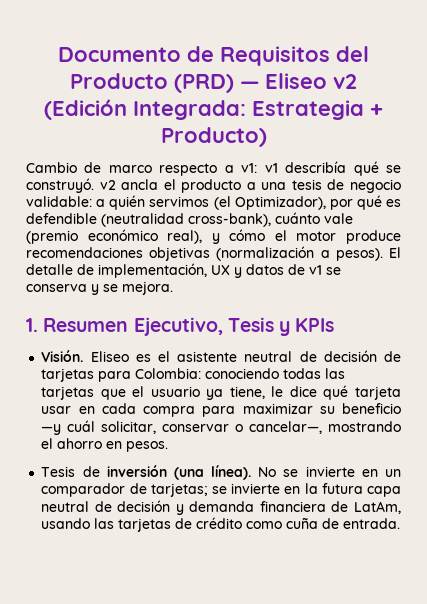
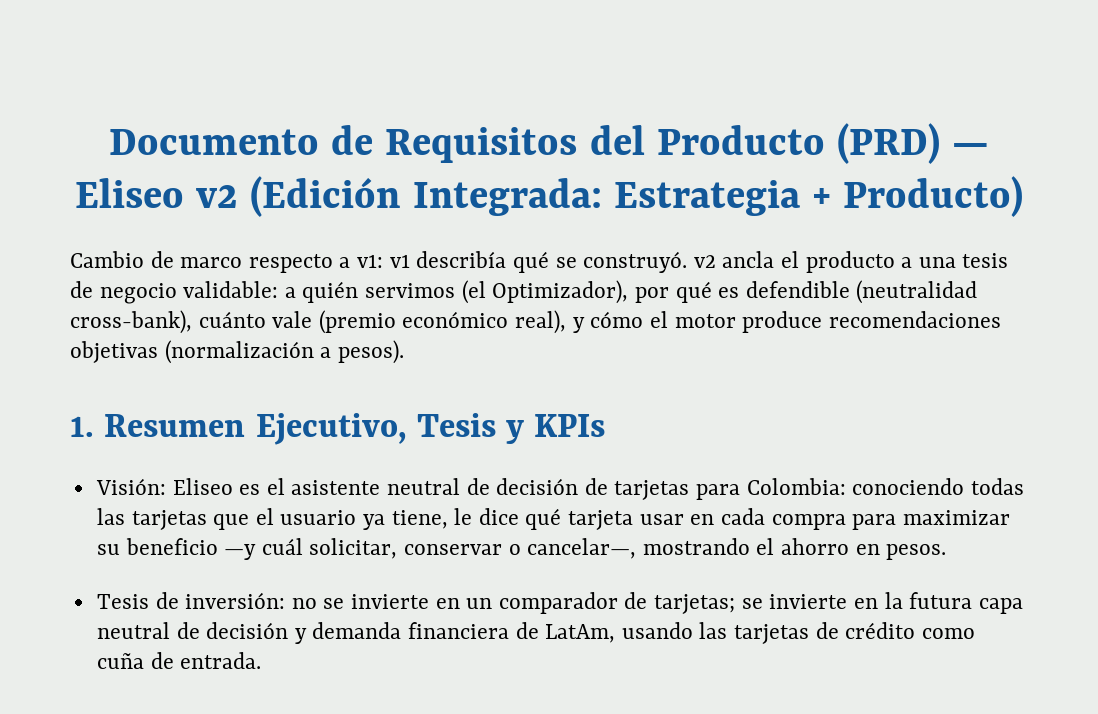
- El detalle de implementación, UX y datos de v1 se conserva y se mejora.
- Visión. Eliseo es el asistente neutral de decisión de tarjetas para Colombia: conociendo todas las tarjetas que el usuario ya tiene, le dice qué tarjeta usar en cada compra para maximizar su beneficio —y cuál solicitar, conservar o cancelar—, mostrando el ahorro en pesos.
+ Visión: Eliseo es el asistente neutral de decisión de tarjetas para Colombia: conociendo todas las tarjetas que el usuario ya tiene, le dice qué tarjeta usar en cada compra para maximizar su beneficio —y cuál solicitar, conservar o cancelar—, mostrando el ahorro en pesos.
- Tesis de inversión (una línea). No se invierte en un comparador de tarjetas; se invierte en la futura capa neutral de decisión y demanda financiera de LatAm, usando las tarjetas de crédito como cuña de entrada.
+ Tesis de inversión: no se invierte en un comparador de tarjetas; se invierte en la futura capa neutral de decisión y demanda financiera de LatAm, usando las tarjetas de crédito como cuña de entrada.

